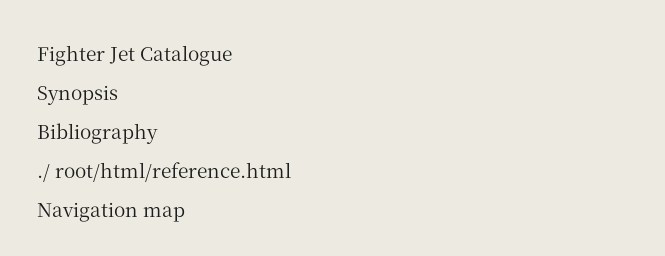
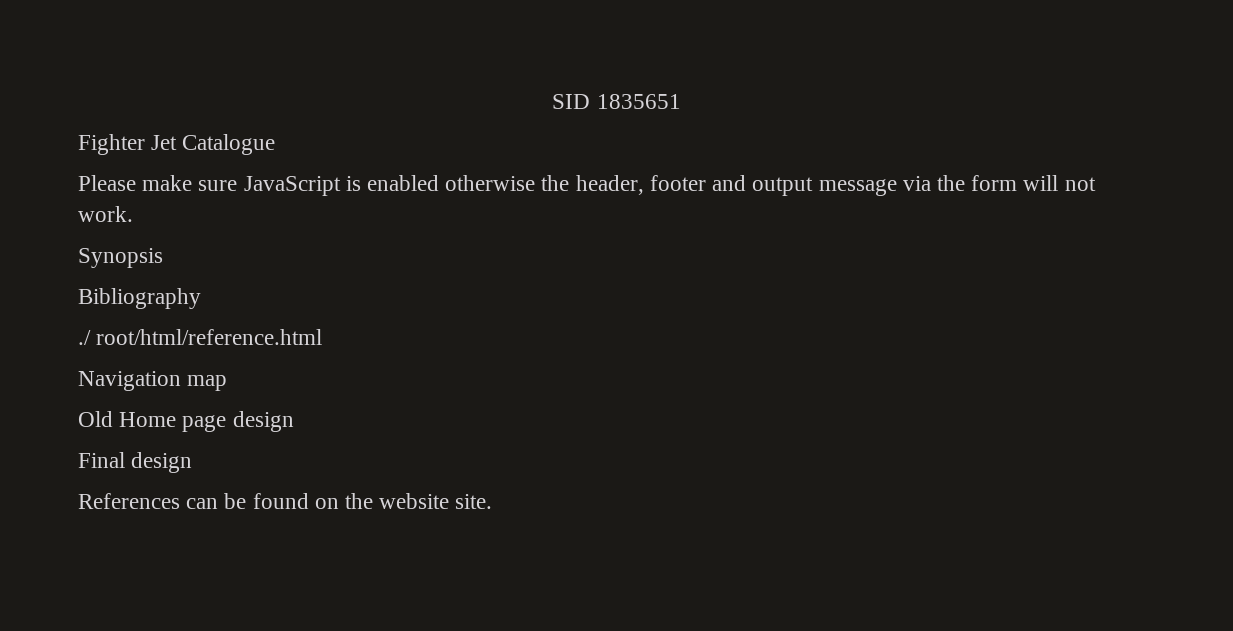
+ SID 1835651
+ Please make sure JavaScript is enabled otherwise the header, footer and output message via the form will not work.
+ Old Home page design
+ Final design
+ References can be found on the website site.

